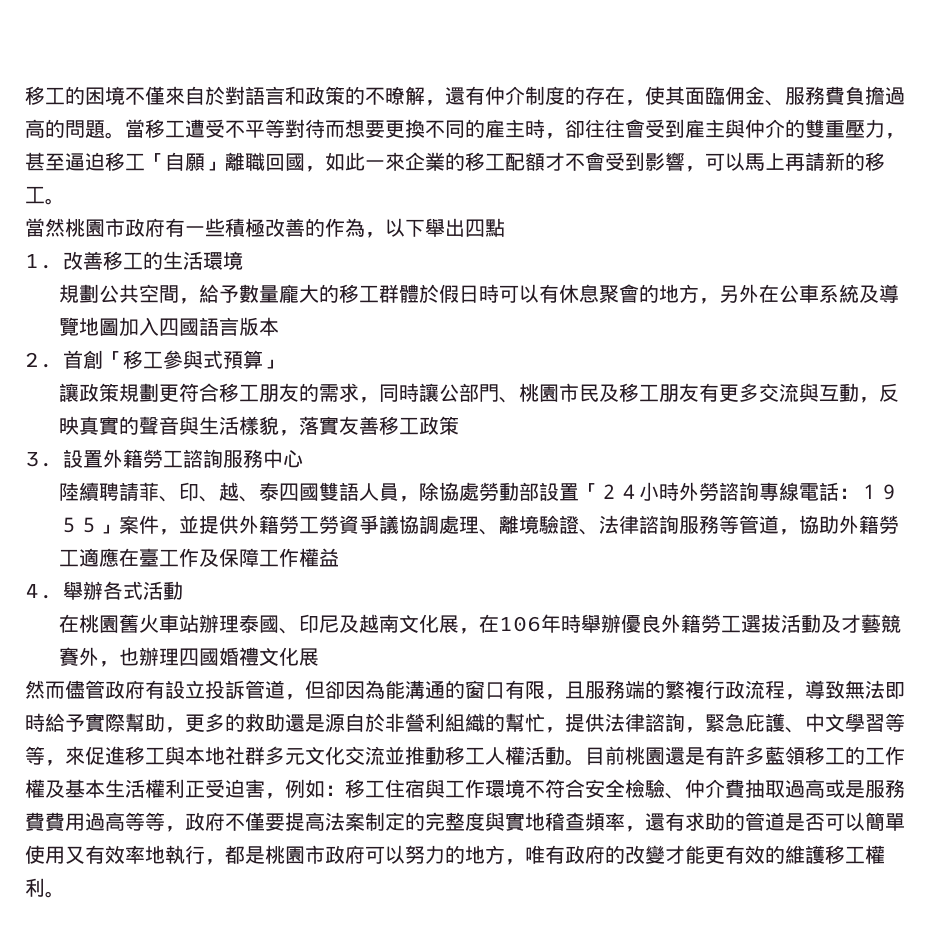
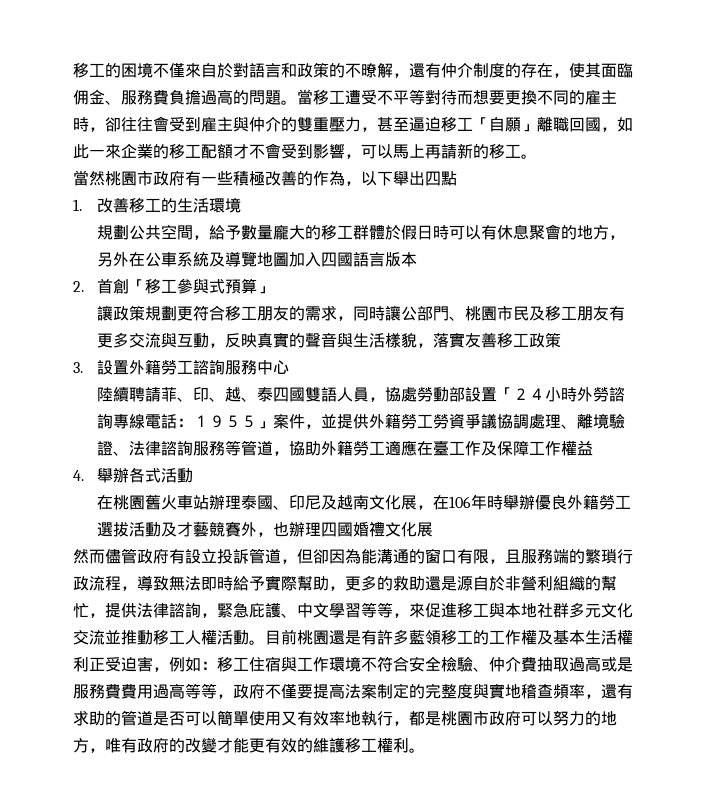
- 陸續聘請菲、印、越、泰四國雙語人員，除協處勞動部設置「２４小時外勞諮詢專線電話：１９５５」案件，並提供外籍勞工勞資爭議協調處理、離境驗證、法律諮詢服務等管道，協助外籍勞工適應在臺工作及保障工作權益
+ 陸續聘請菲、印、越、泰四國雙語人員，協處勞動部設置「２４小時外勞諮詢專線電話：１９５５」案件，並提供外籍勞工勞資爭議協調處理、離境驗證、法律諮詢服務等管道，協助外籍勞工適應在臺工作及保障工作權益
- 然而儘管政府有設立投訴管道，但卻因為能溝通的窗口有限，且服務端的繁複行政流程，導致無法即時給予實際幫助，更多的救助還是源自於非營利組織的幫忙，提供法律諮詢，緊急庇護、中文學習等等，來促進移工與本地社群多元文化交流並推動移工人權活動。
+ 然而儘管政府有設立投訴管道，但卻因為能溝通的窗口有限，且服務端的繁瑣行政流程，導致無法即時給予實際幫助，更多的救助還是源自於非營利組織的幫忙，提供法律諮詢，緊急庇護、中文學習等等，來促進移工與本地社群多元文化交流並推動移工人權活動。

